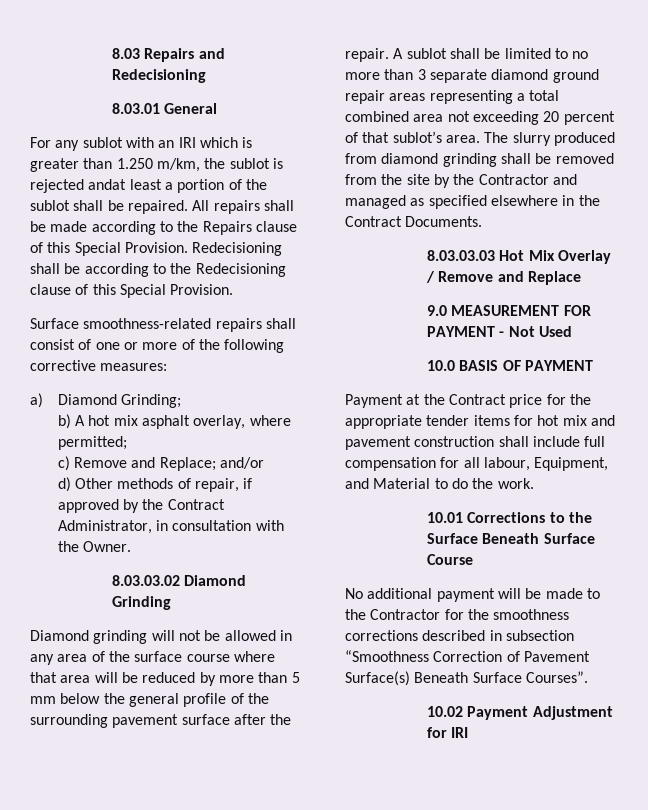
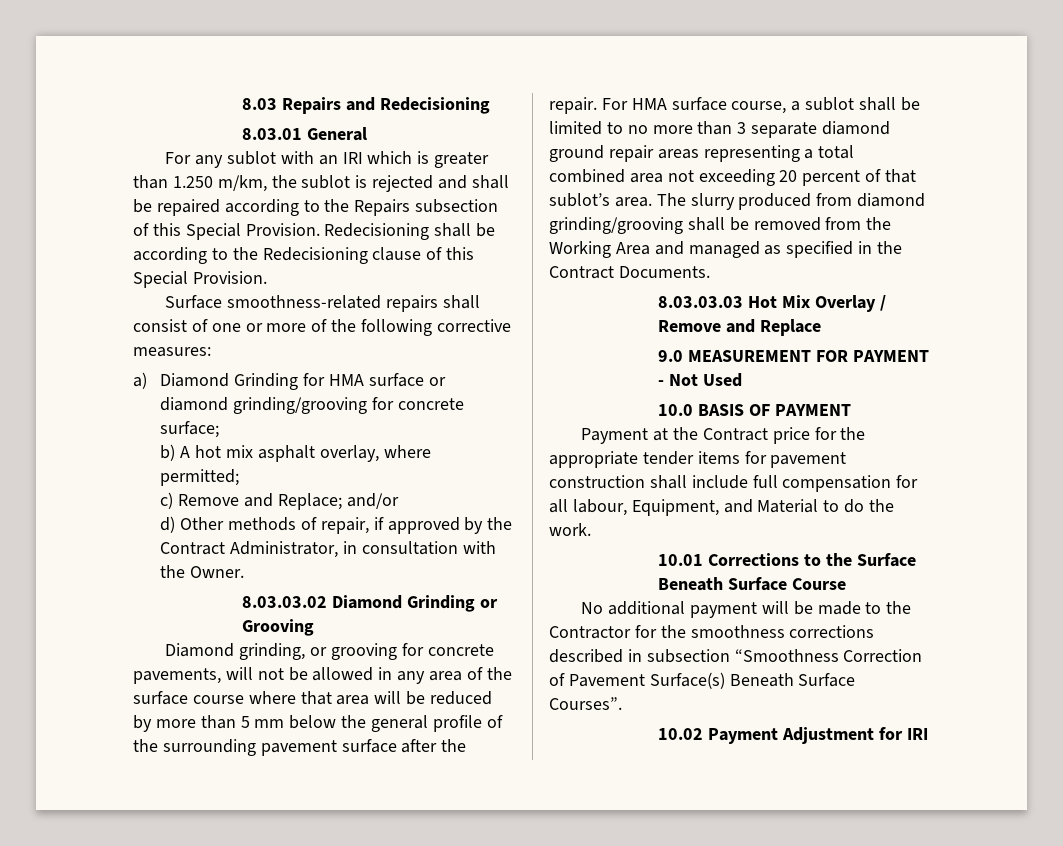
- For any sublot with an IRI which is greater than 1.250 m/km, the sublot is rejected andat least a portion of the sublot shall be repaired. All repairs shall be made according to the Repairs clause of this Special Provision.
+ For any sublot with an IRI which is greater than 1.250 m/km, the sublot is rejected and shall be repaired according to the Repairs subsection of this Special Provision.
- a) Diamond Grinding;
+ a) Diamond Grinding for HMA surface or diamond grinding/grooving for concrete surface;
- 8.03.03.02 Diamond Grinding
- Diamond grinding will not be allowed in any area of the surface course where that area will be reduced by more than 5 mm below the general profile of the surrounding pavement surface after the repair.
+ 8.03.03.02 Diamond Grinding or Grooving
+ Diamond grinding, or grooving for concrete pavements, will not be allowed in any area of the surface course where that area will be reduced by more than 5 mm below the general profile of the surrounding pavement surface after the repair.
- A sublot shall be limited to no more than 3 separate diamond ground repair areas representing a total combined area not exceeding 20 percent of that sublot’s area.
+ For HMA surface course, a sublot shall be limited to no more than 3 separate diamond ground repair areas representing a total combined area not exceeding 20 percent of that sublot’s area.
- The slurry produced from diamond grinding shall be removed from the site by the Contractor and managed as specified elsewhere in the Contract Documents.
+ The slurry produced from diamond grinding/grooving shall be removed from the Working Area and managed as specified in the Contract Documents.
- Payment at the Contract price for the appropriate tender items for hot mix and pavement construction shall include full compensation for all labour, Equipment, and Material to do the work.
+ Payment at the Contract price for the appropriate tender items for pavement construction shall include full compensation for all labour, Equipment, and Material to do the work.

